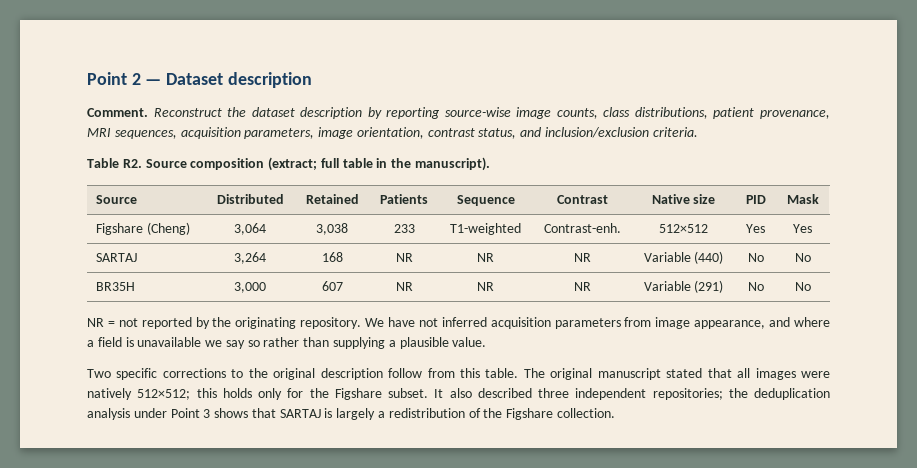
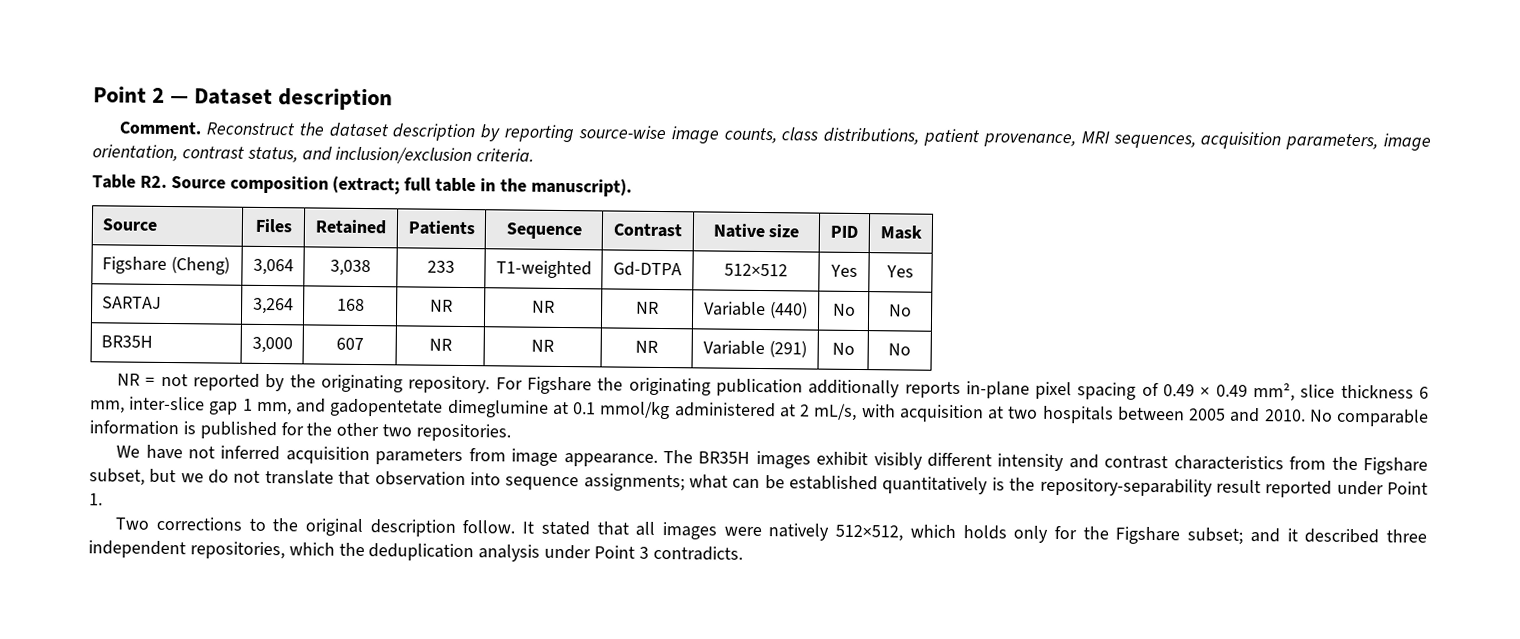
- Source | Distributed | Retained | Patients | Sequence | Contrast | Native size | PID | Mask
+ Source | Files | Retained | Patients | Sequence | Contrast | Native size | PID | Mask
- Figshare (Cheng) | 3,064 | 3,038 | 233 | T1-weighted | Contrast-enh. | 512×512 | Yes | Yes
+ Figshare (Cheng) | 3,064 | 3,038 | 233 | T1-weighted | Gd-DTPA | 512×512 | Yes | Yes
- NR = not reported by the originating repository. We have not inferred acquisition parameters from image appearance, and where a field is unavailable we say so rather than supplying a plausible value.
+ NR = not reported by the originating repository. For Figshare the originating publication additionally reports in-plane pixel spacing of 0.49 × 0.49 mm², slice thickness 6 mm, inter-slice gap 1 mm, and gadopentetate dimeglumine at 0.1 mmol/kg administered at 2 mL/s, with acquisition at two hospitals between 2005 and 2010. No comparable information is published for the other two repositories.
+ We have not inferred acquisition parameters from image appearance. The BR35H images exhibit visibly different intensity and contrast characteristics from the Figshare subset, but we do not translate that observation into sequence assignments; what can be established quantitatively is the repository-separability result reported under Point 1.
- Two specific corrections to the original description follow from this table. The original manuscript stated that all images were natively 512×512; this holds only for the Figshare subset. It also described three independent repositories; the deduplication analysis under Point 3 shows that SARTAJ is largely a redistribution of the Figshare collection.
+ Two corrections to the original description follow. It stated that all images were natively 512×512, which holds only for the Figshare subset; and it described three independent repositories, which the deduplication analysis under Point 3 contradicts.

